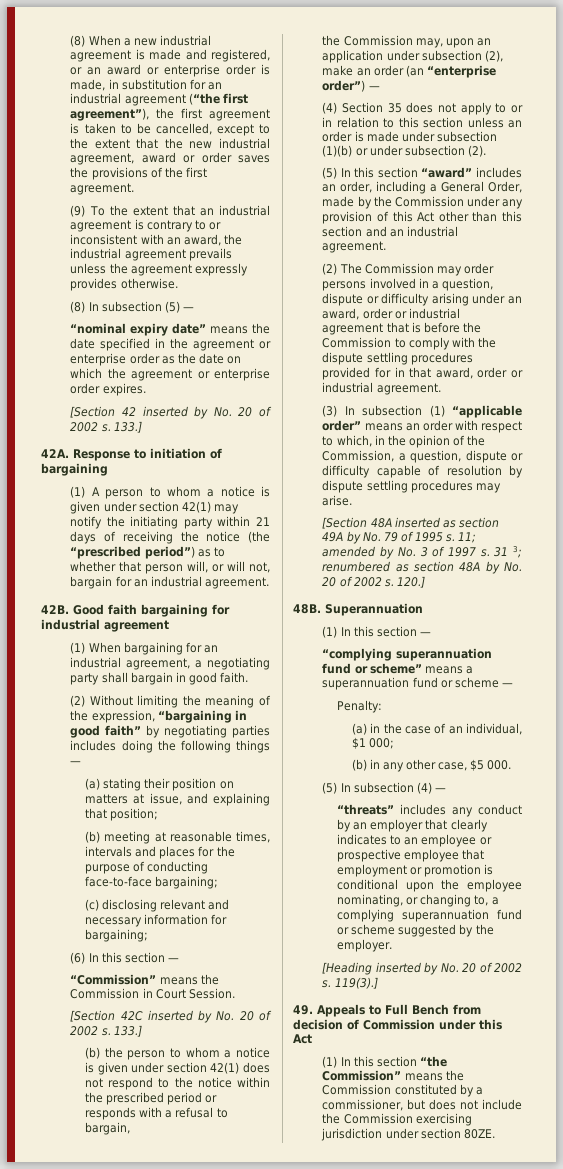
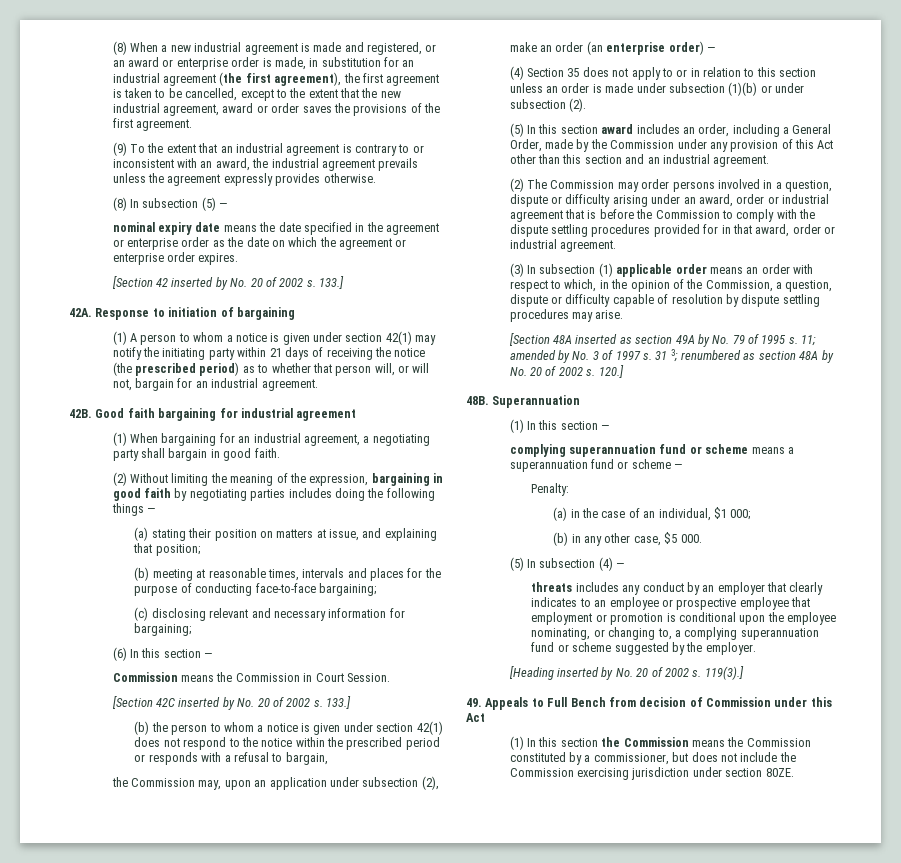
- (8) When a new industrial agreement is made and registered, or an award or enterprise order is made, in substitution for an industrial agreement (“the first agreement”), the first agreement is taken to be cancelled, except to the extent that the new industrial agreement, award or order saves the provisions of the first agreement.
+ (8) When a new industrial agreement is made and registered, or an award or enterprise order is made, in substitution for an industrial agreement (the first agreement), the first agreement is taken to be cancelled, except to the extent that the new industrial agreement, award or order saves the provisions of the first agreement.
- “nominal expiry date” means the date specified in the agreement or enterprise order as the date on which the agreement or enterprise order expires.
+ nominal expiry date means the date specified in the agreement or enterprise order as the date on which the agreement or enterprise order expires.
- (1) A person to whom a notice is given under section 42(1) may notify the initiating party within 21 days of receiving the notice (the “prescribed period”) as to whether that person will, or will not, bargain for an industrial agreement.
+ (1) A person to whom a notice is given under section 42(1) may notify the initiating party within 21 days of receiving the notice (the prescribed period) as to whether that person will, or will not, bargain for an industrial agreement.
- (2) Without limiting the meaning of the expression, “bargaining in good faith” by negotiating parties includes doing the following things —
+ (2) Without limiting the meaning of the expression, bargaining in good faith by negotiating parties includes doing the following things —
- “Commission” means the Commission in Court Session.
+ Commission means the Commission in Court Session.
- the Commission may, upon an application under subsection (2), make an order (an “enterprise order”) —
+ the Commission may, upon an application under subsection (2), make an order (an enterprise order) —
- (5) In this section “award” includes an order, including a General Order, made by the Commission under any provision of this Act other than this section and an industrial agreement.
+ (5) In this section award includes an order, including a General Order, made by the Commission under any provision of this Act other than this section and an industrial agreement.
- (3) In subsection (1) “applicable order” means an order with respect to which, in the opinion of the Commission, a question, dispute or difficulty capable of resolution by dispute settling procedures may arise.
+ (3) In subsection (1) applicable order means an order with respect to which, in the opinion of the Commission, a question, dispute or difficulty capable of resolution by dispute settling procedures may arise.
- “complying superannuation fund or scheme” means a superannuation fund or scheme —
+ complying superannuation fund or scheme means a superannuation fund or scheme —
- “threats” includes any conduct by an employer that clearly indicates to an employee or prospective employee that employment or promotion is conditional upon the employee nominating, or changing to, a complying superannuation fund or scheme suggested by the employer.
+ threats includes any conduct by an employer that clearly indicates to an employee or prospective employee that employment or promotion is conditional upon the employee nominating, or changing to, a complying superannuation fund or scheme suggested by the employer.
- (1) In this section “the Commission” means the Commission constituted by a commissioner, but does not include the Commission exercising jurisdiction under section 80ZE.
+ (1) In this section the Commission means the Commission constituted by a commissioner, but does not include the Commission exercising jurisdiction under section 80ZE.

